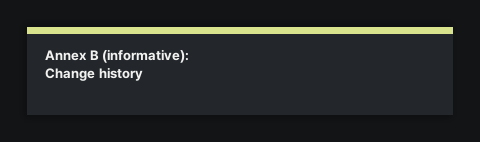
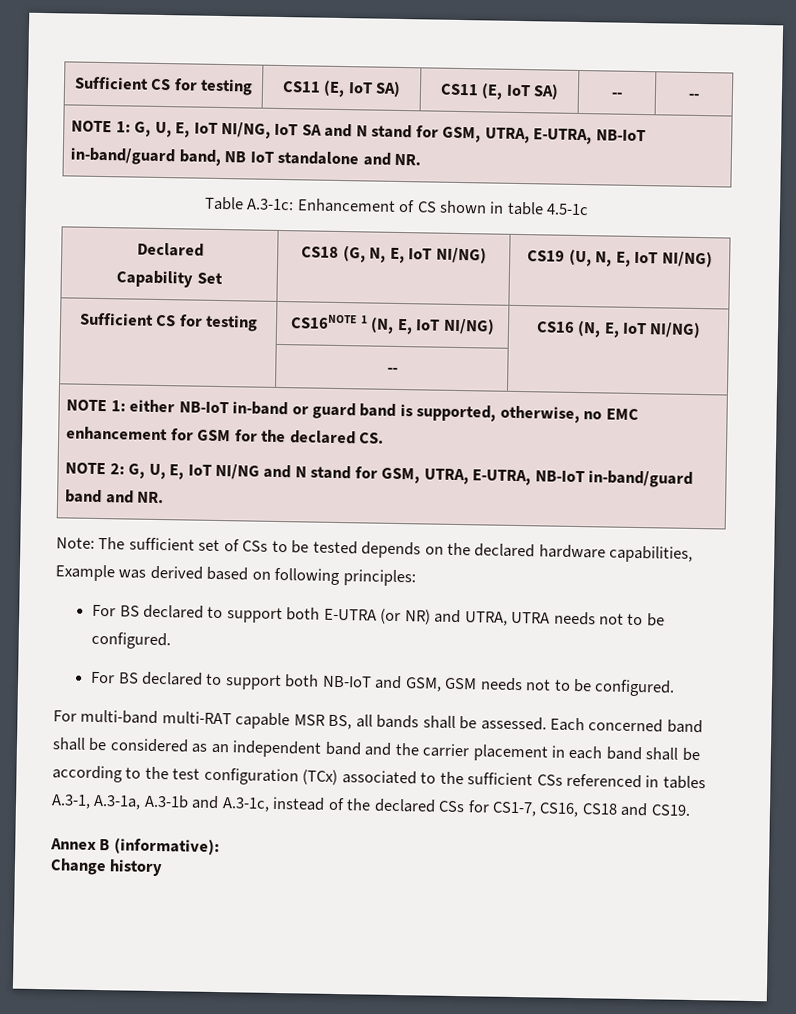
+ Sufficient CS for testing | CS11 (E, IoT SA) | CS11 (E, IoT SA) | -- | --
+ NOTE 1: G, U, E, IoT NI/NG, IoT SA and N stand for GSM, UTRA, E-UTRA, NB-IoT in-band/guard band, NB IoT standalone and NR.
+ Table A.3-1c: Enhancement of CS shown in table 4.5-1c
+ Declared
+ Capability Set | CS18 (G, N, E, IoT NI/NG) | CS19 (U, N, E, IoT NI/NG)
+ Sufficient CS for testing | CS16NOTE 1 (N, E, IoT NI/NG) | CS16 (N, E, IoT NI/NG)
+ | -- |
+ NOTE 1: either NB-IoT in-band or guard band is supported, otherwise, no EMC enhancement for GSM for the declared CS.
+ NOTE 2: G, U, E, IoT NI/NG and N stand for GSM, UTRA, E-UTRA, NB-IoT in-band/guard band and NR.
+ Note: The sufficient set of CSs to be tested depends on the declared hardware capabilities, Example was derived based on following principles:
+ For BS declared to support both E-UTRA (or NR) and UTRA, UTRA needs not to be configured.
+ For BS declared to support both NB-IoT and GSM, GSM needs not to be configured.
+ For multi-band multi-RAT capable MSR BS, all bands shall be assessed. Each concerned band shall be considered as an independent band and the carrier placement in each band shall be according to the test configuration (TCx) associated to the sufficient CSs referenced in tables A.3-1, A.3-1a, A.3-1b and A.3-1c, instead of the declared CSs for CS1-7, CS16, CS18 and CS19.

